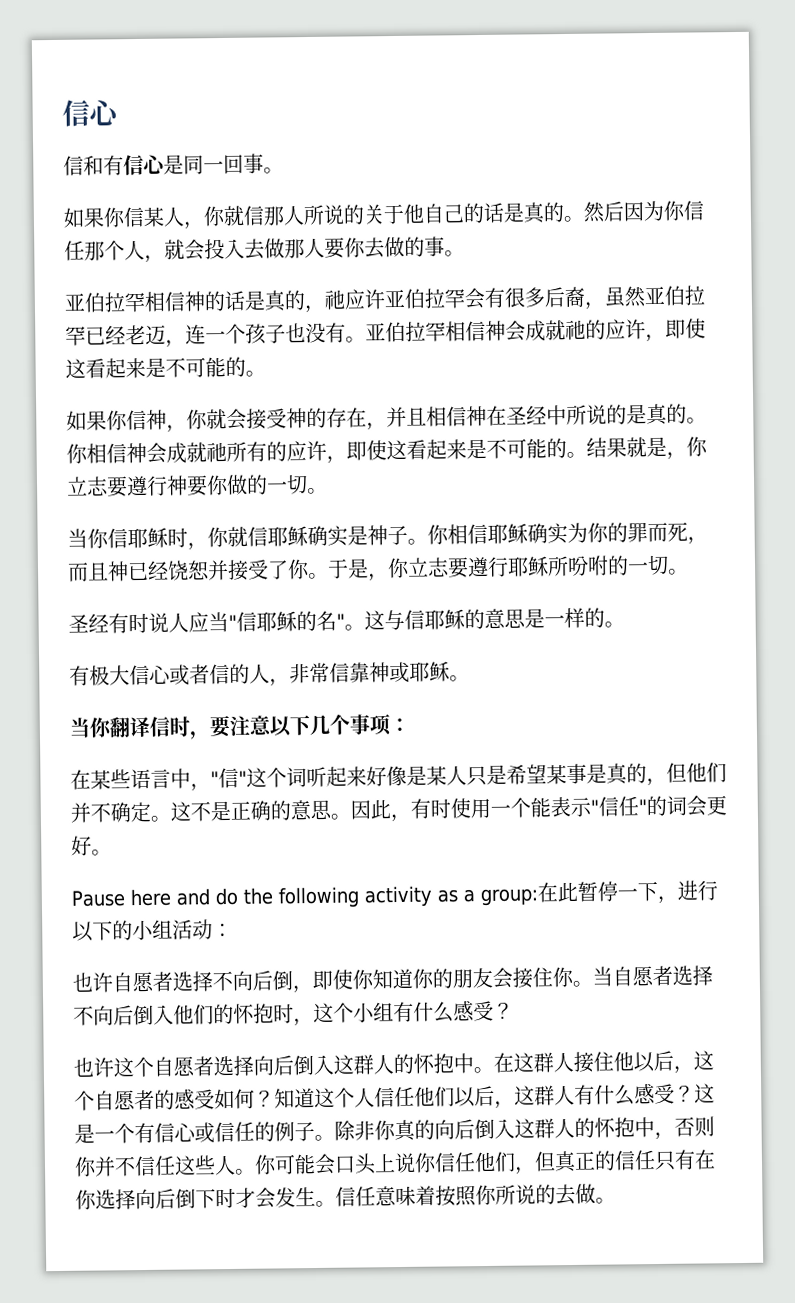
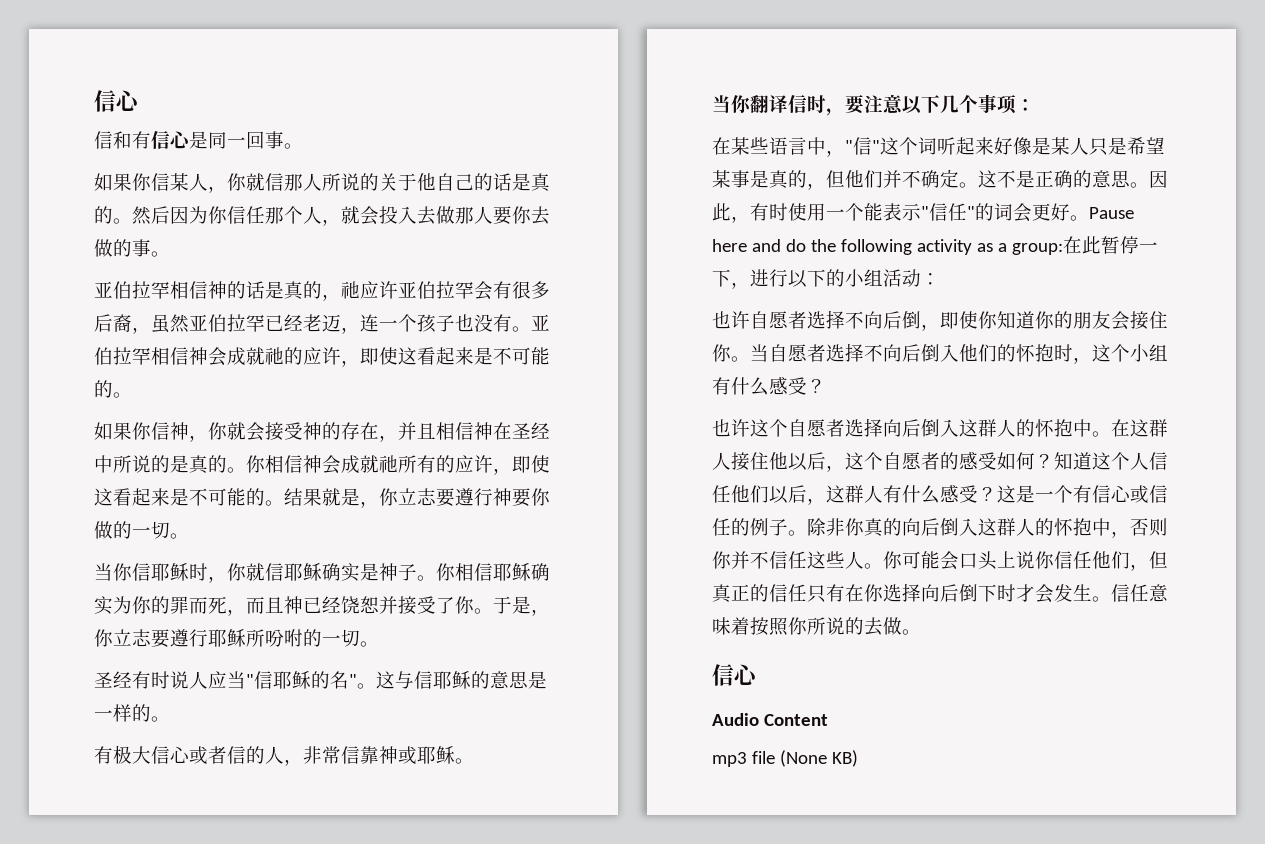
- 因此，有时使用一个能表示"信任"的词会更好。
- Pause here and do the following activity as a group:在此暂停一下，进行以下的小组活动：
+ 因此，有时使用一个能表示"信任"的词会更好。Pause here and do the following activity as a group:在此暂停一下，进行以下的小组活动：
  信任意味着按照你所说的去做。
+ 信心
+ Audio Content
+ mp3 file (None KB)

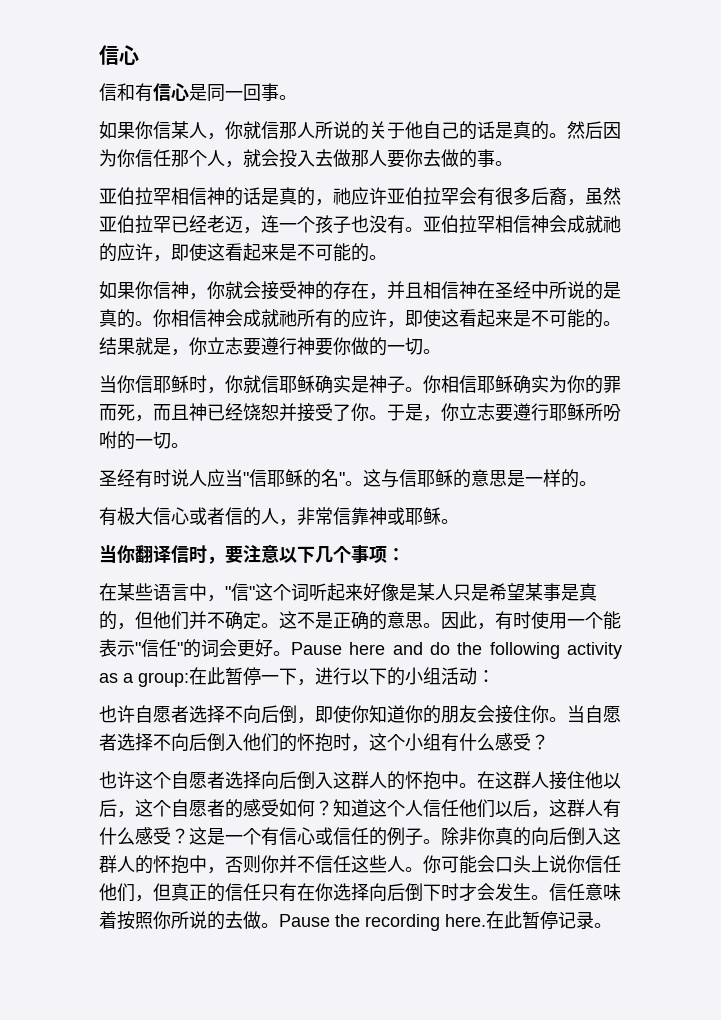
- 信任意味着按照你所说的去做。
- 信心
- Audio Content
- mp3 file (None KB)
+ 信任意味着按照你所说的去做。Pause the recording here.在此暂停记录。

